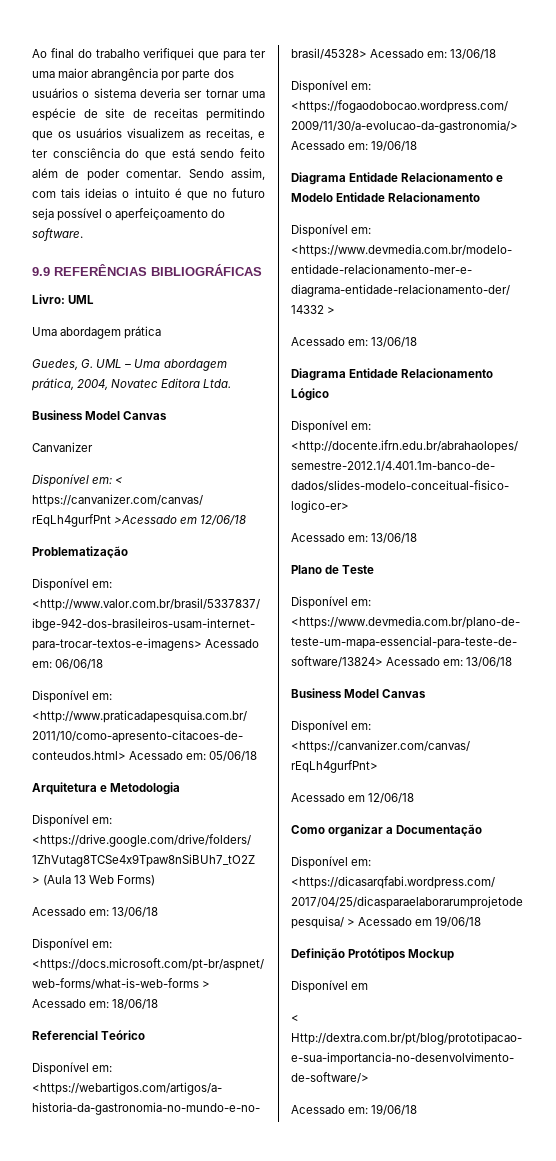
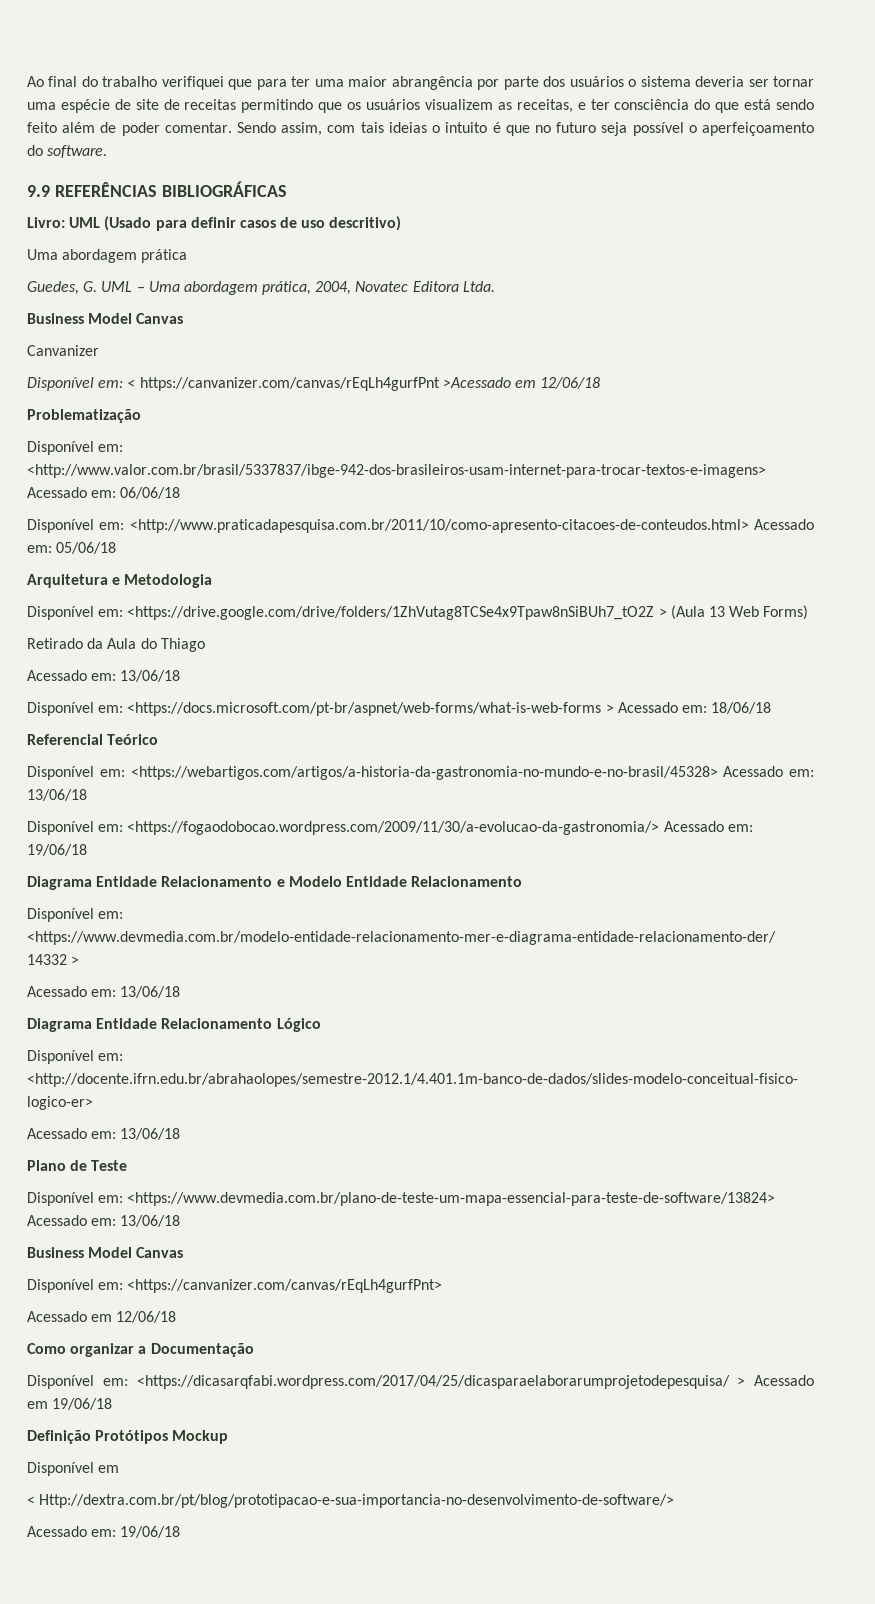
- Livro: UML
+ Livro: UML (Usado para definir casos de uso descritivo)
+ Retirado da Aula do Thiago

